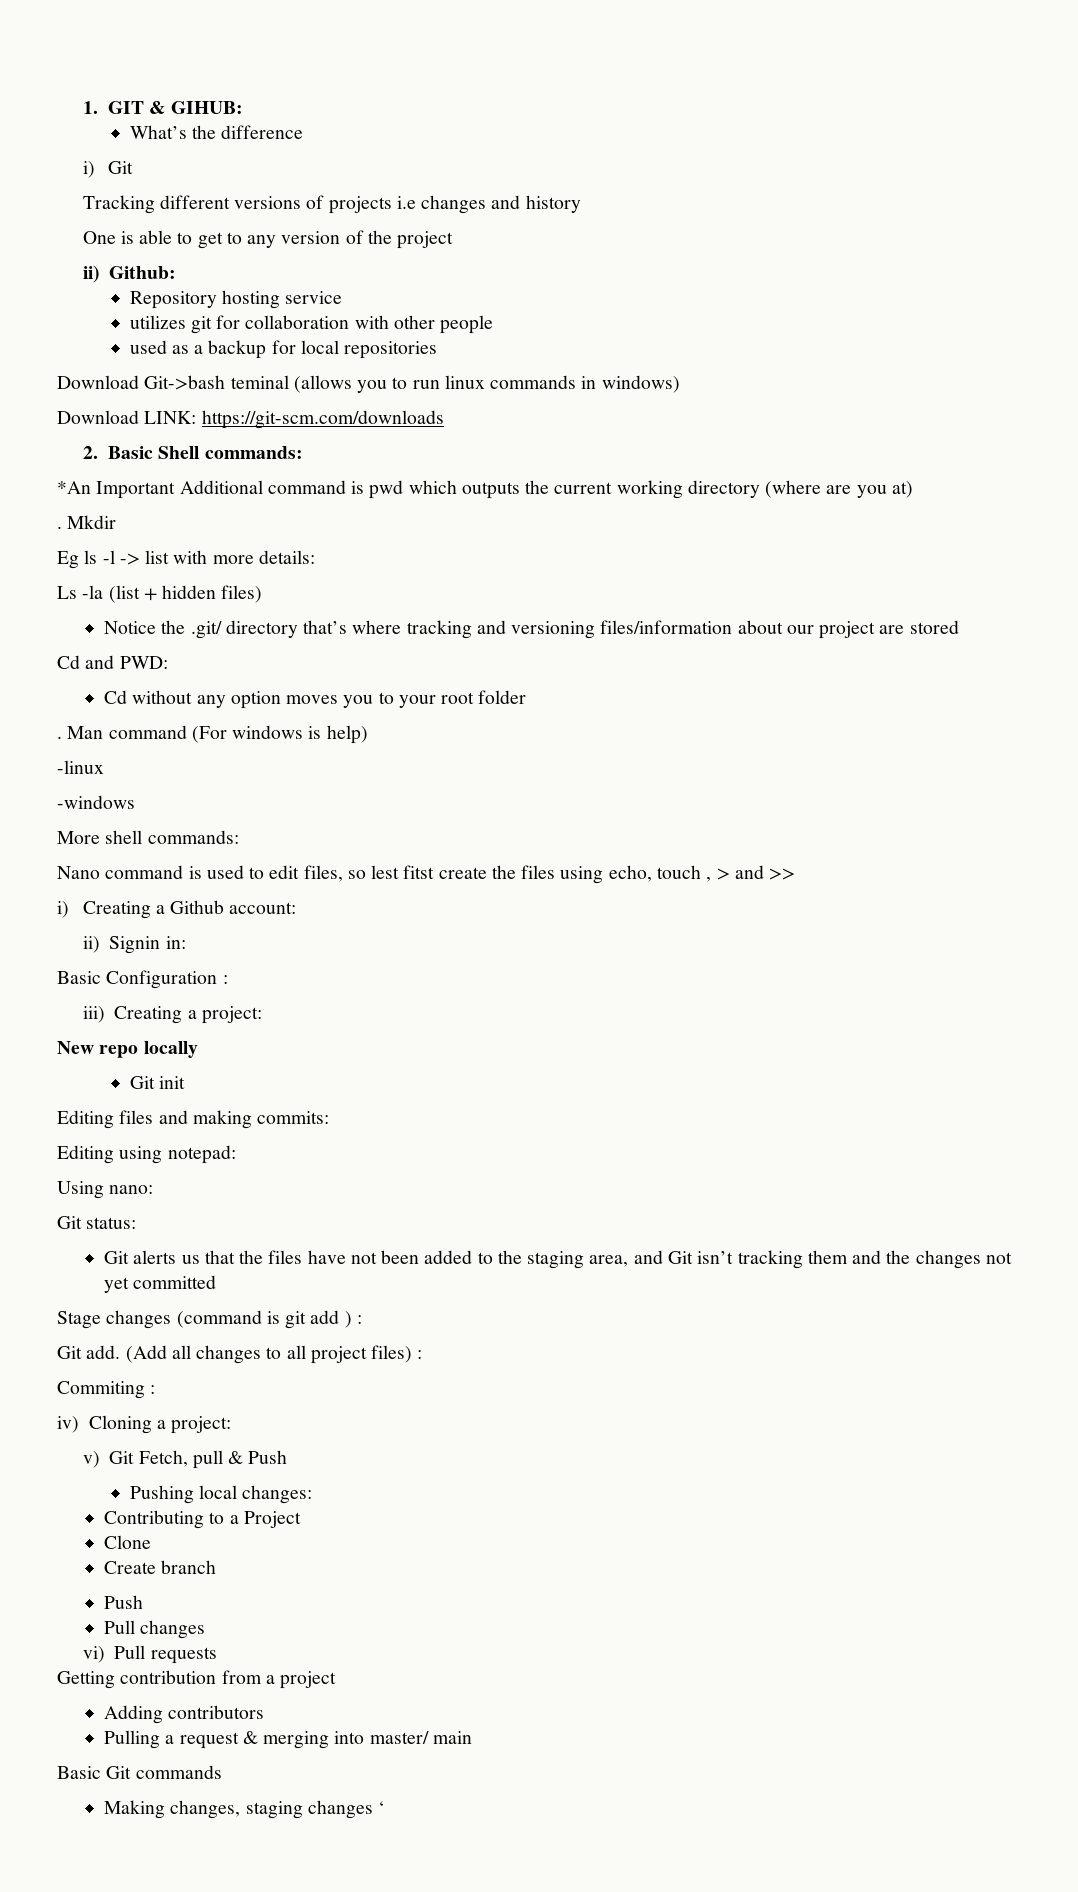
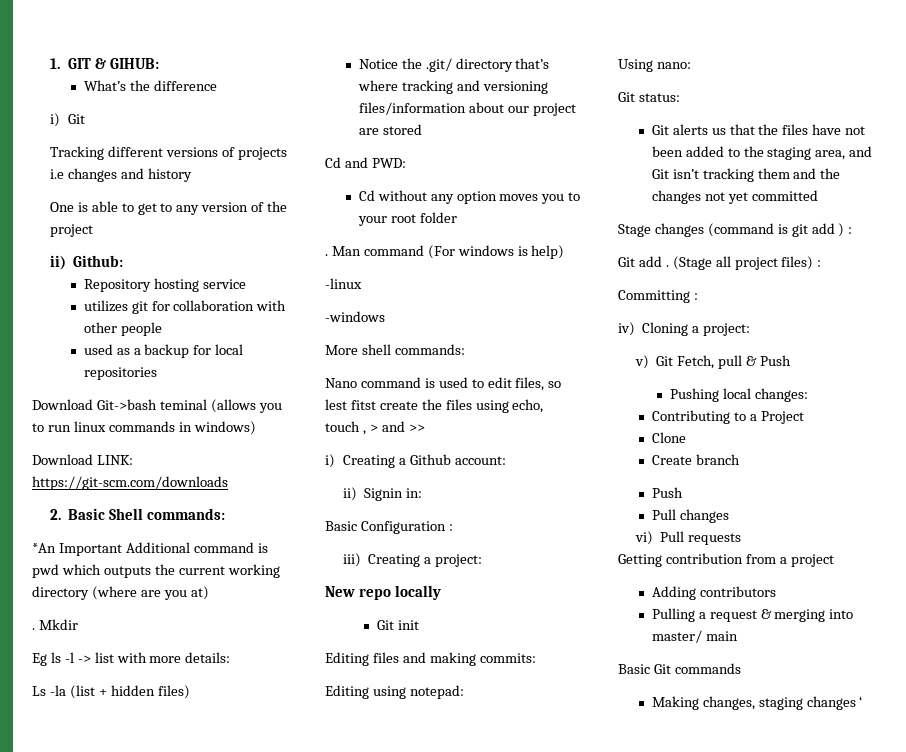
- Git add. (Add all changes to all project files) :
+ Git add . (Stage all project files) :
- Commiting :
+ Committing :

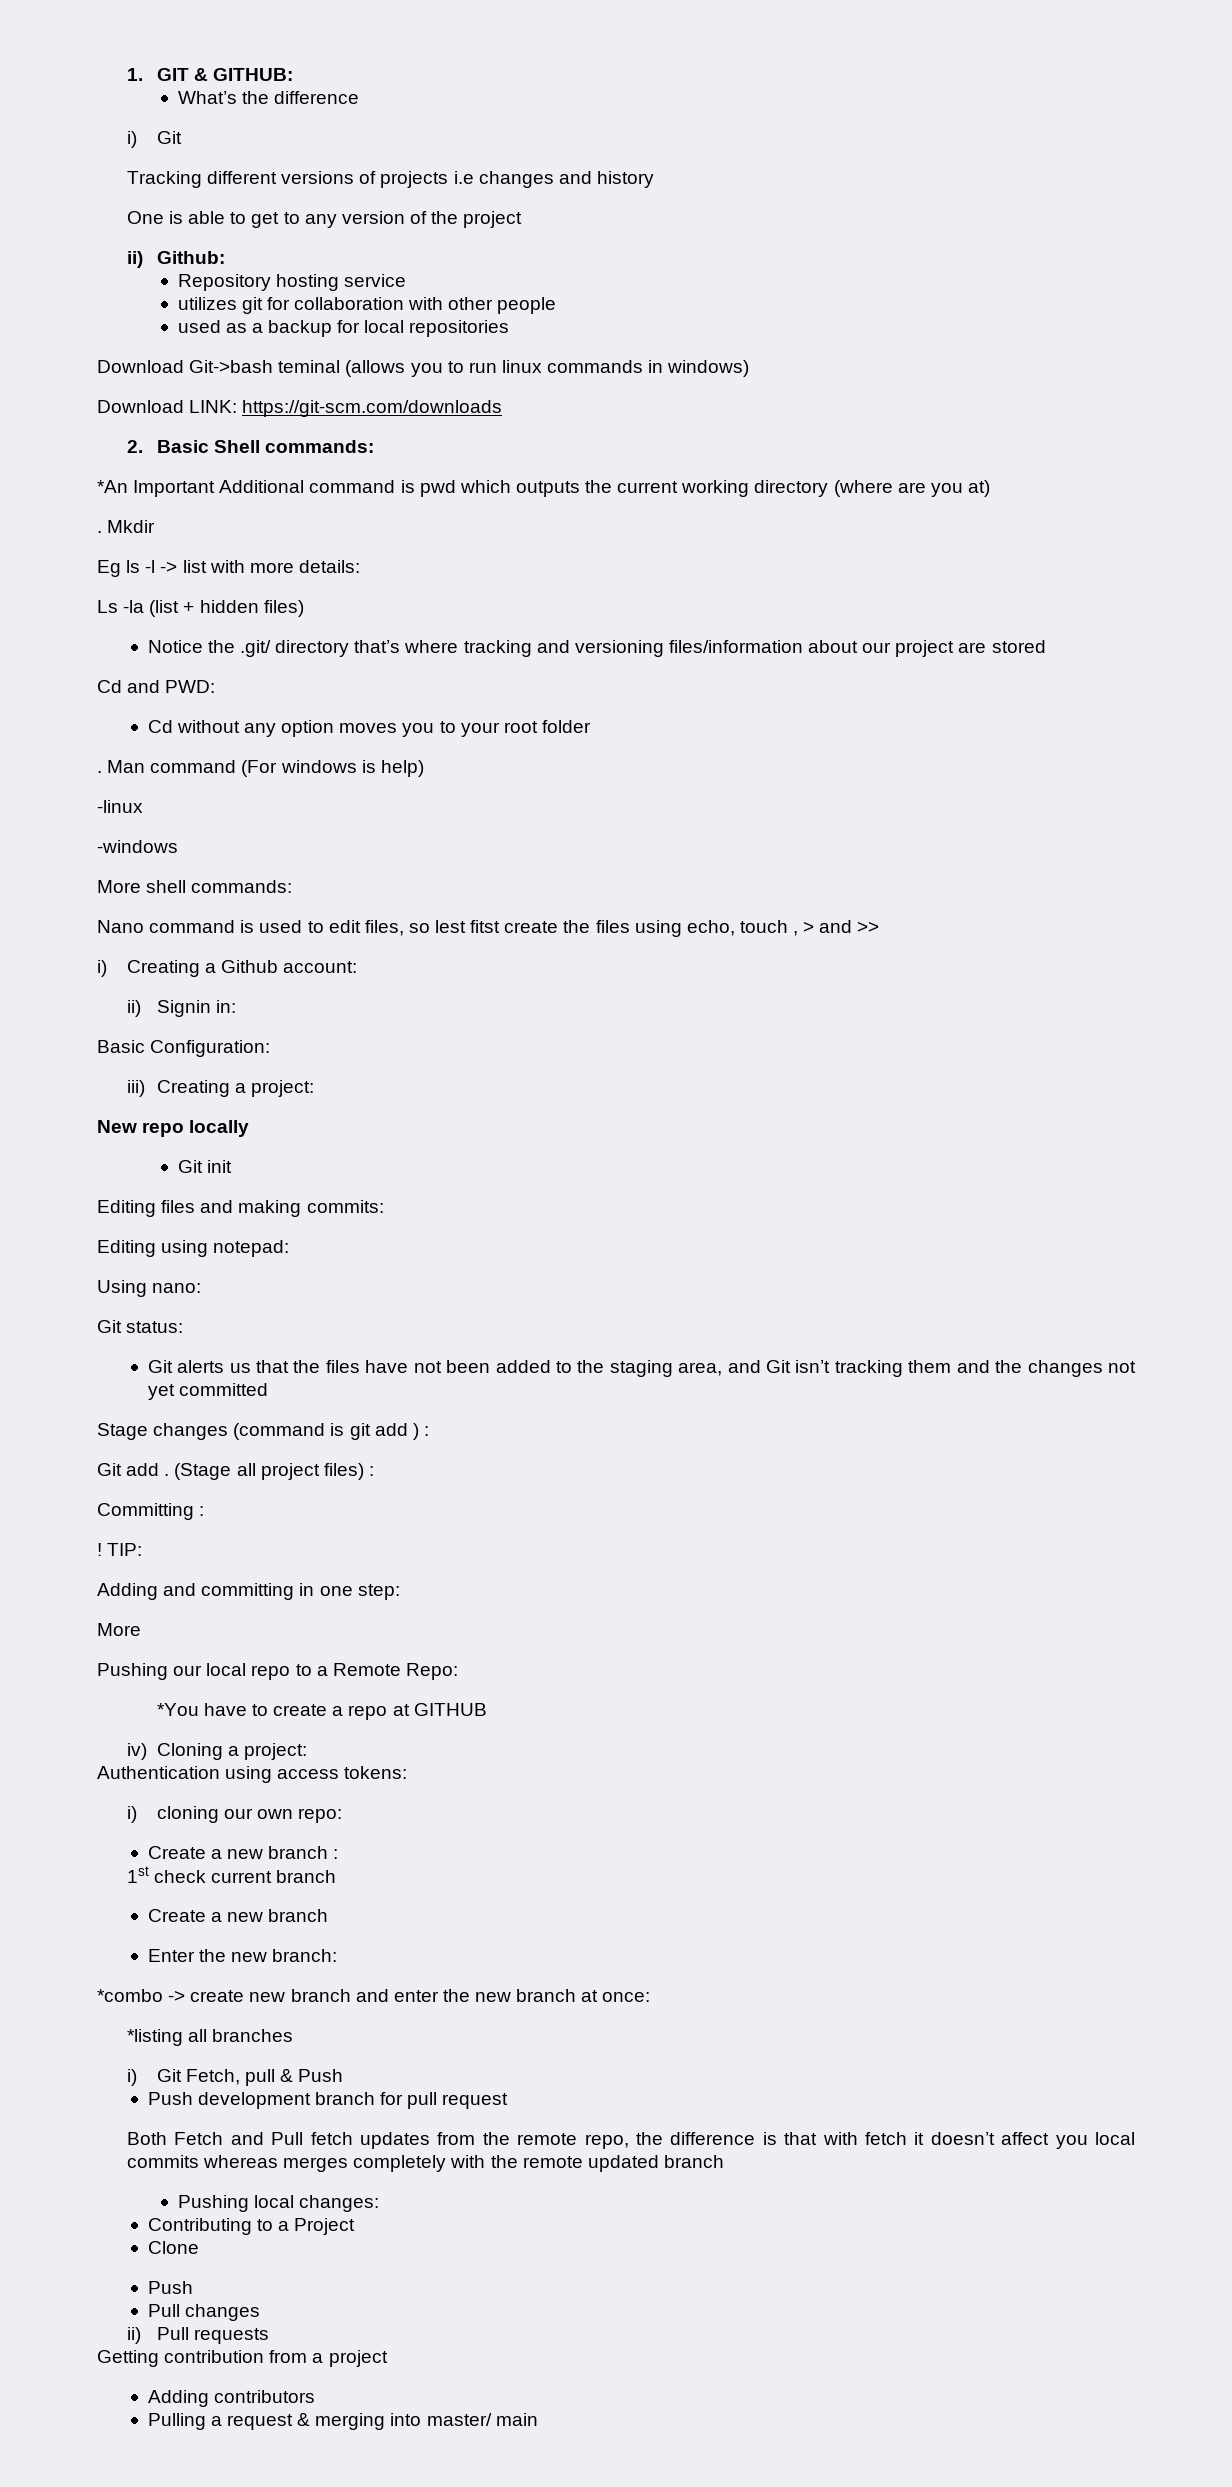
- 1. GIT & GIHUB:
+ 1. GIT & GITHUB:
- Basic Configuration :
+ Basic Configuration:
+ ! TIP:
+ Adding and committing in one step:
+ More
+ Pushing our local repo to a Remote Repo:
+ *You have to create a repo at GITHUB
  iv) Cloning a project:
- v) Git Fetch, pull & Push
+ Authentication using access tokens:
+ i) cloning our own repo:
+ Create a new branch :
+ 1st check current branch
+ Create a new branch
+ Enter the new branch:
+ *combo -> create new branch and enter the new branch at once:
+ *listing all branches
+ i) Git Fetch, pull & Push
+ Push development branch for pull request
+ Both Fetch and Pull fetch updates from the remote repo, the difference is that with fetch it doesn’t affect you local commits whereas merges completely with the remote updated branch
- Create branch
- vi) Pull requests
+ ii) Pull requests
- Basic Git commands
- Making changes, staging changes ‘

